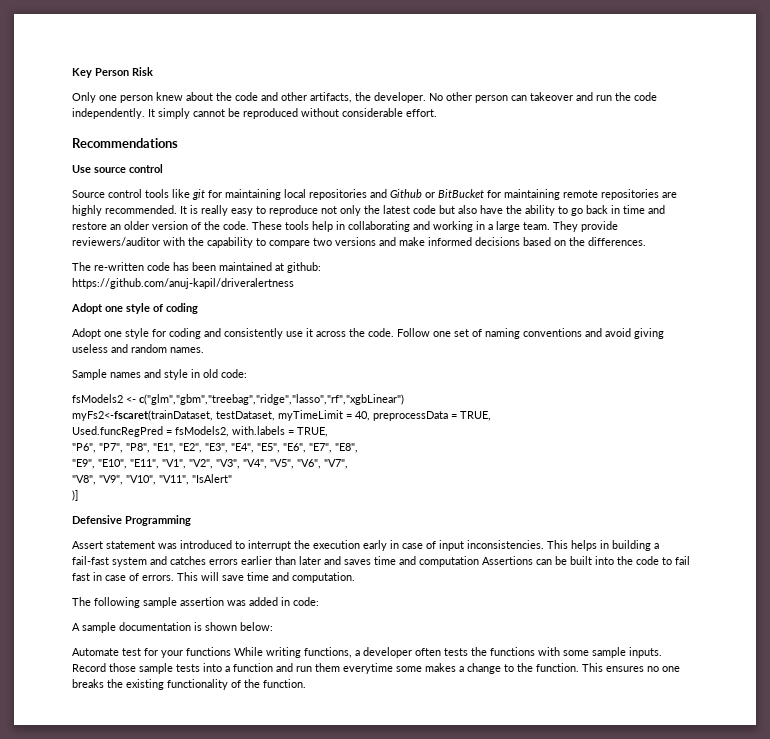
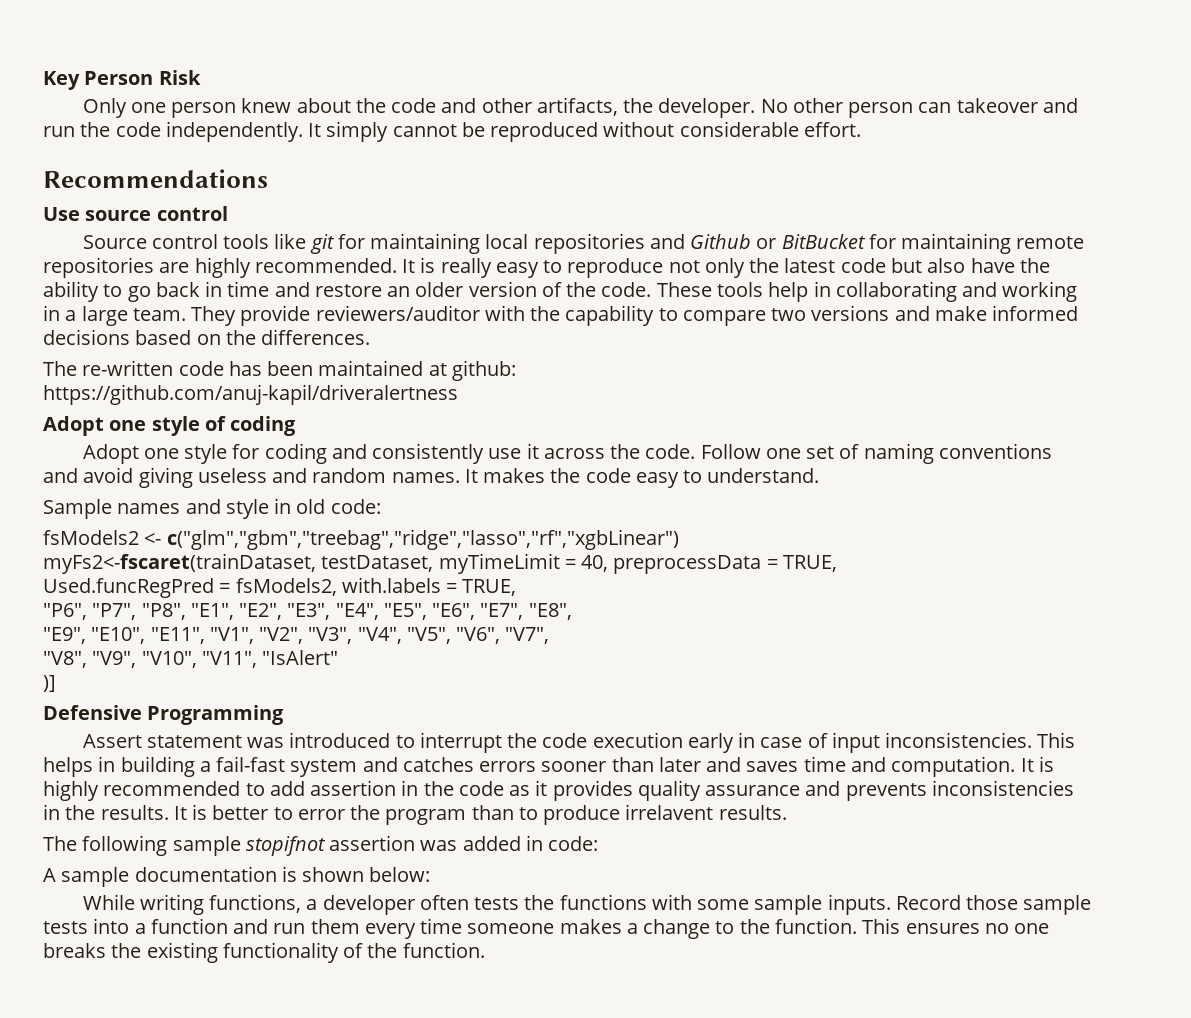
+ It makes the code easy to understand.
- Assert statement was introduced to interrupt the execution early in case of input inconsistencies.
+ Assert statement was introduced to interrupt the code execution early in case of input inconsistencies.
- This helps in building a fail-fast system and catches errors earlier than later and saves time and computation Assertions can be built into the code to fail fast in case of errors. This will save time and computation.
+ This helps in building a fail-fast system and catches errors sooner than later and saves time and computation. It is highly recommended to add assertion in the code as it provides quality assurance and prevents inconsistencies in the results. It is better to error the program than to produce irrelavent results.
- The following sample assertion was added in code:
+ The following sample stopifnot assertion was added in code:
- Automate test for your functions While writing functions, a developer often tests the functions with some sample inputs.
+ While writing functions, a developer often tests the functions with some sample inputs.
- Record those sample tests into a function and run them everytime some makes a change to the function.
+ Record those sample tests into a function and run them every time someone makes a change to the function.

